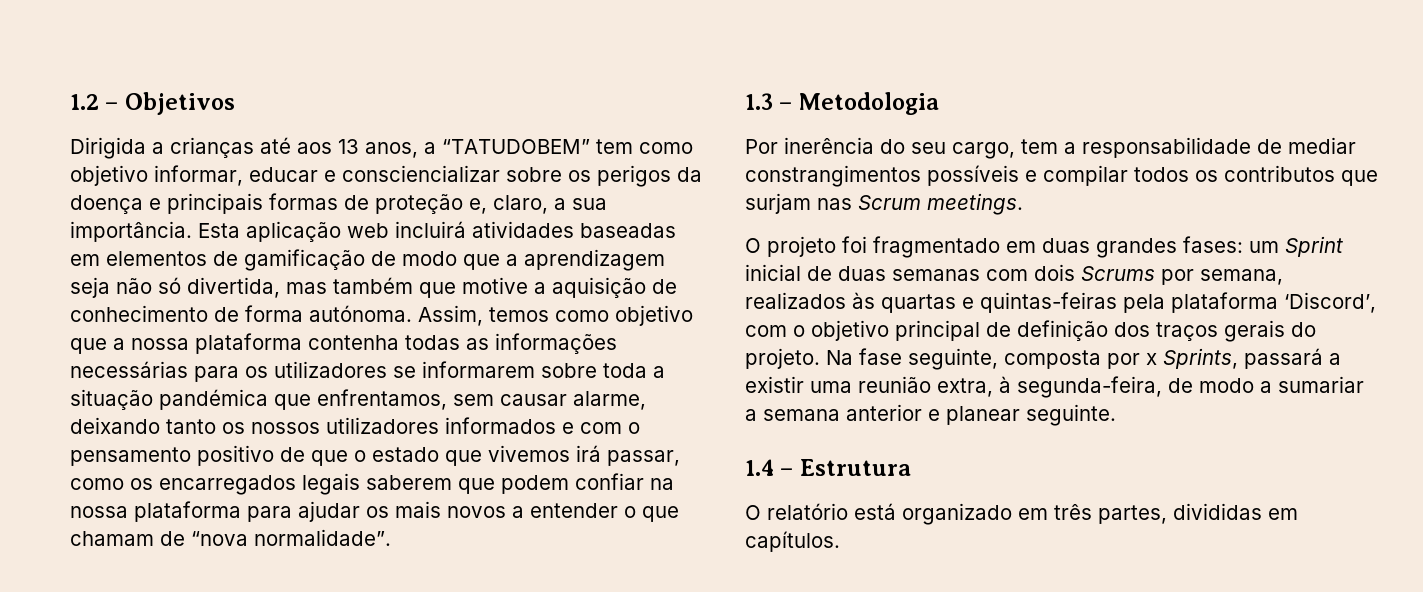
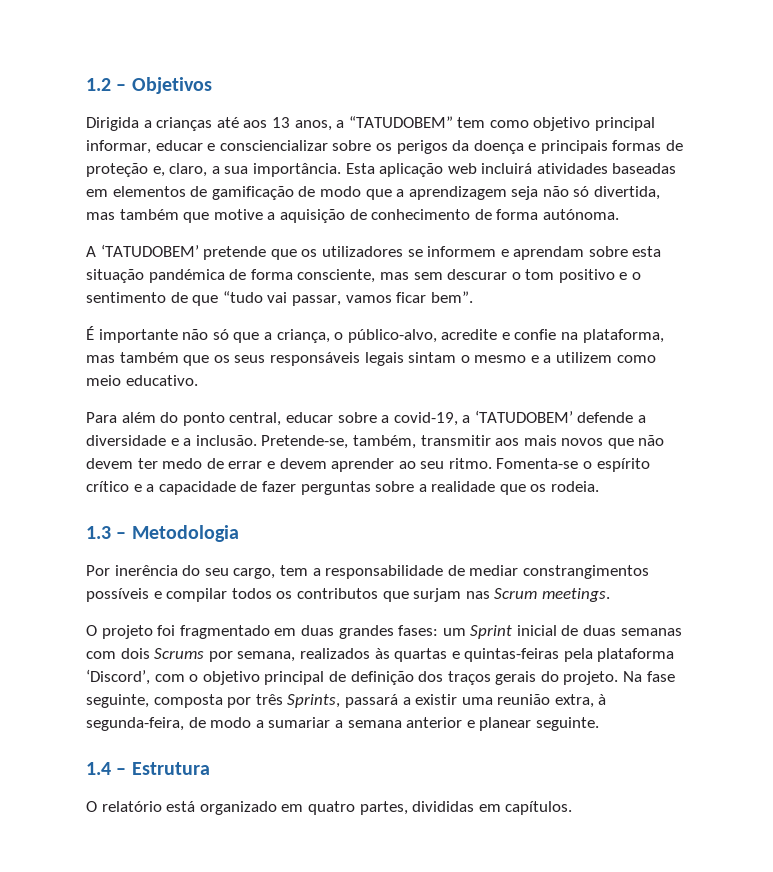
- Dirigida a crianças até aos 13 anos, a “TATUDOBEM” tem como objetivo informar, educar e consciencializar sobre os perigos da doença e principais formas de proteção e, claro, a sua importância.
+ Dirigida a crianças até aos 13 anos, a “TATUDOBEM” tem como objetivo principal informar, educar e consciencializar sobre os perigos da doença e principais formas de proteção e, claro, a sua importância.
- Esta aplicação web incluirá atividades baseadas em elementos de gamificação de modo que a aprendizagem seja não só divertida, mas também que motive a aquisição de conhecimento de forma autónoma. Assim, temos como objetivo que a nossa plataforma contenha todas as informações necessárias para os utilizadores se informarem sobre toda a situação pandémica que enfrentamos, sem causar alarme, deixando tanto os nossos utilizadores informados e com o pensamento positivo de que o estado que vivemos irá passar, como os encarregados legais saberem que podem confiar na nossa plataforma para ajudar os mais novos a entender o que chamam de “nova normalidade”.
+ Esta aplicação web incluirá atividades baseadas em elementos de gamificação de modo que a aprendizagem seja não só divertida, mas também que motive a aquisição de conhecimento de forma autónoma.
+ A ‘TATUDOBEM’ pretende que os utilizadores se informem e aprendam sobre esta situação pandémica de forma consciente, mas sem descurar o tom positivo e o sentimento de que “tudo vai passar, vamos ficar bem”.
+ É importante não só que a criança, o público-alvo, acredite e confie na plataforma, mas também que os seus responsáveis legais sintam o mesmo e a utilizem como meio educativo.
+ Para além do ponto central, educar sobre a covid-19, a ‘TATUDOBEM’ defende a diversidade e a inclusão. Pretende-se, também, transmitir aos mais novos que não devem ter medo de errar e devem aprender ao seu ritmo. Fomenta-se o espírito crítico e a capacidade de fazer perguntas sobre a realidade que os rodeia.
- Na fase seguinte, composta por x Sprints, passará a existir uma reunião extra, à segunda-feira, de modo a sumariar a semana anterior e planear seguinte.
+ Na fase seguinte, composta por três Sprints, passará a existir uma reunião extra, à segunda-feira, de modo a sumariar a semana anterior e planear seguinte.
- O relatório está organizado em três partes, divididas em capítulos.
+ O relatório está organizado em quatro partes, divididas em capítulos.

